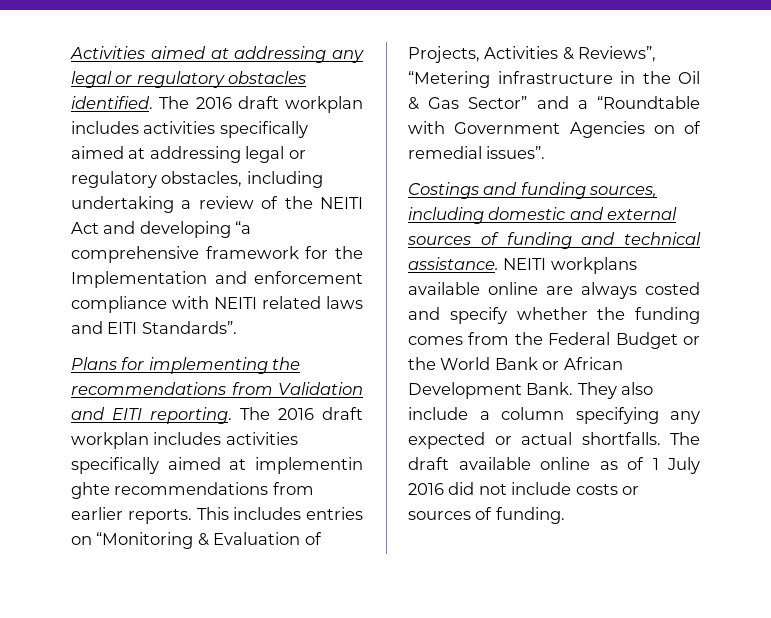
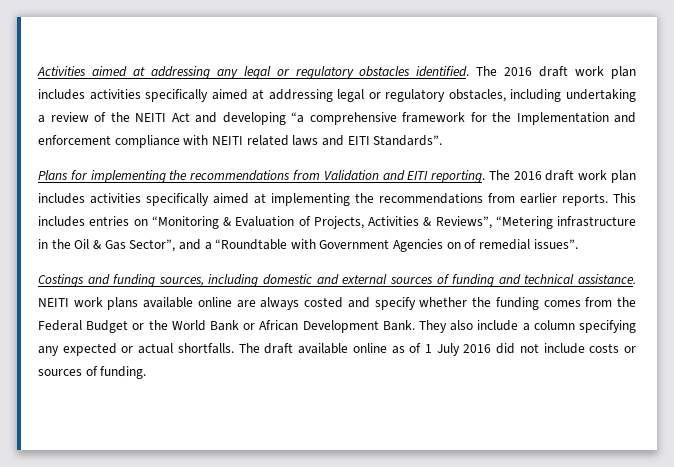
- The 2016 draft workplan includes activities specifically aimed at addressing legal or regulatory obstacles, including undertaking a review of the NEITI Act and developing “a comprehensive framework for the Implementation and enforcement compliance with NEITI related laws and EITI Standards”.
+ The 2016 draft work plan includes activities specifically aimed at addressing legal or regulatory obstacles, including undertaking a review of the NEITI Act and developing “a comprehensive framework for the Implementation and enforcement compliance with NEITI related laws and EITI Standards”.
- The 2016 draft workplan includes activities specifically aimed at implementin ghte recommendations from earlier reports.
+ The 2016 draft work plan includes activities specifically aimed at implementing the recommendations from earlier reports.
- This includes entries on “Monitoring & Evaluation of Projects, Activities & Reviews”, “Metering infrastructure in the Oil & Gas Sector” and a “Roundtable with Government Agencies on of remedial issues”.
+ This includes entries on “Monitoring & Evaluation of Projects, Activities & Reviews”, “Metering infrastructure in the Oil & Gas Sector”, and a “Roundtable with Government Agencies on of remedial issues”.
- NEITI workplans available online are always costed and specify whether the funding comes from the Federal Budget or the World Bank or African Development Bank.
+ NEITI work plans available online are always costed and specify whether the funding comes from the Federal Budget or the World Bank or African Development Bank.

